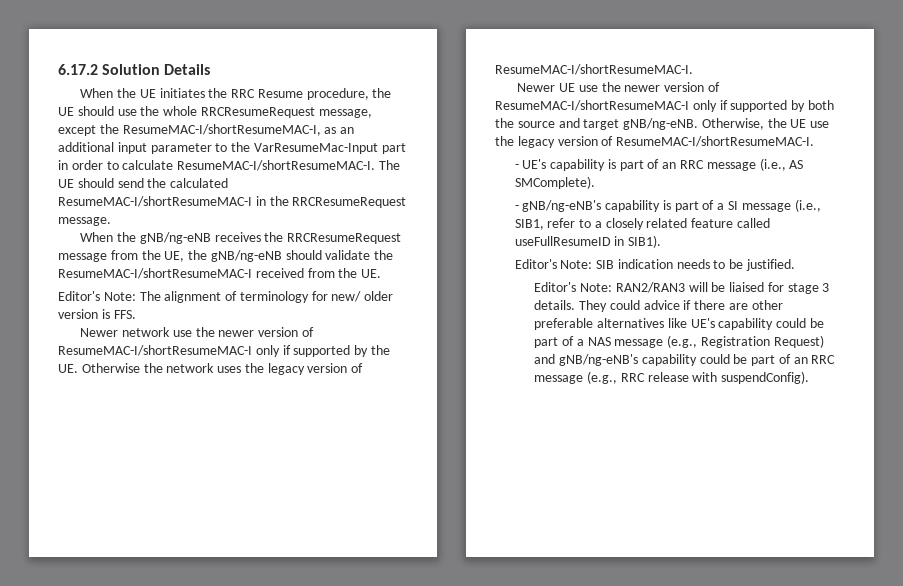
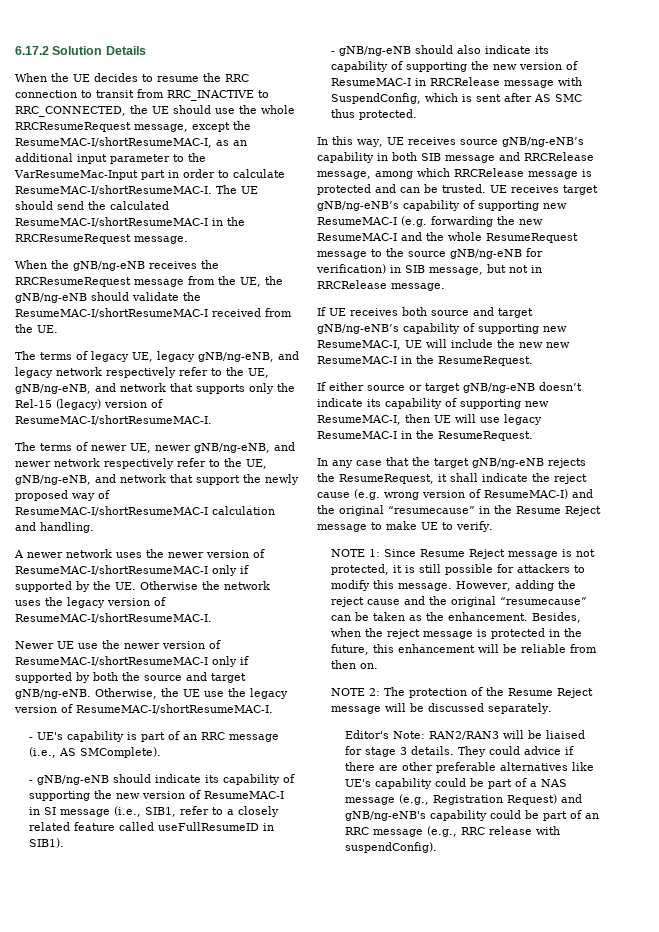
- When the UE initiates the RRC Resume procedure, the UE should use the whole RRCResumeRequest message, except the ResumeMAC-I/shortResumeMAC-I, as an additional input parameter to the VarResumeMac-Input part in order to calculate ResumeMAC-I/shortResumeMAC-I.
+ When the UE decides to resume the RRC connection to transit from RRC_INACTIVE to RRC_CONNECTED, the UE should use the whole RRCResumeRequest message, except the ResumeMAC-I/shortResumeMAC-I, as an additional input parameter to the VarResumeMac-Input part in order to calculate ResumeMAC-I/shortResumeMAC-I.
- Editor's Note: The alignment of terminology for new/ older version is FFS.
- Newer network use the newer version of ResumeMAC-I/shortResumeMAC-I only if supported by the UE. Otherwise the network uses the legacy version of ResumeMAC-I/shortResumeMAC-I.
+ The terms of legacy UE, legacy gNB/ng-eNB, and legacy network respectively refer to the UE, gNB/ng-eNB, and network that supports only the Rel-15 (legacy) version of ResumeMAC-I/shortResumeMAC-I.
+ The terms of newer UE, newer gNB/ng-eNB, and newer network respectively refer to the UE, gNB/ng-eNB, and network that support the newly proposed way of ResumeMAC-I/shortResumeMAC-I calculation and handling.
+ A newer network uses the newer version of ResumeMAC-I/shortResumeMAC-I only if supported by the UE. Otherwise the network uses the legacy version of ResumeMAC-I/shortResumeMAC-I.
- - gNB/ng-eNB's capability is part of a SI message (i.e., SIB1, refer to a closely related feature called useFullResumeID in SIB1).
+ - gNB/ng-eNB should indicate its capability of supporting the new version of ResumeMAC-I in SI message (i.e., SIB1, refer to a closely related feature called useFullResumeID in SIB1).
- Editor's Note: SIB indication needs to be justified.
+ - gNB/ng-eNB should also indicate its capability of supporting the new version of ResumeMAC-I in RRCRelease message with SuspendConfig, which is sent after AS SMC thus protected.
+ In this way, UE receives source gNB/ng-eNB’s capability in both SIB message and RRCRelease message, among which RRCRelease message is protected and can be trusted. UE receives target gNB/ng-eNB’s capability of supporting new ResumeMAC-I (e.g. forwarding the new ResumeMAC-I and the whole ResumeRequest message to the source gNB/ng-eNB for verification) in SIB message, but not in RRCRelease message.
+ If UE receives both source and target gNB/ng-eNB’s capability of supporting new ResumeMAC-I, UE will include the new new ResumeMAC-I in the ResumeRequest.
+ If either source or target gNB/ng-eNB doesn’t indicate its capability of supporting new ResumeMAC-I, then UE will use legacy ResumeMAC-I in the ResumeRequest.
+ In any case that the target gNB/ng-eNB rejects the ResumeRequest, it shall indicate the reject cause (e.g. wrong version of ResumeMAC-I) and the original “resumecause” in the Resume Reject message to make UE to verify.
+ NOTE 1: Since Resume Reject message is not protected, it is still possible for attackers to modify this message. However, adding the reject cause and the original “resumecause” can be taken as the enhancement. Besides, when the reject message is protected in the future, this enhancement will be reliable from then on.
+ NOTE 2: The protection of the Resume Reject message will be discussed separately.

